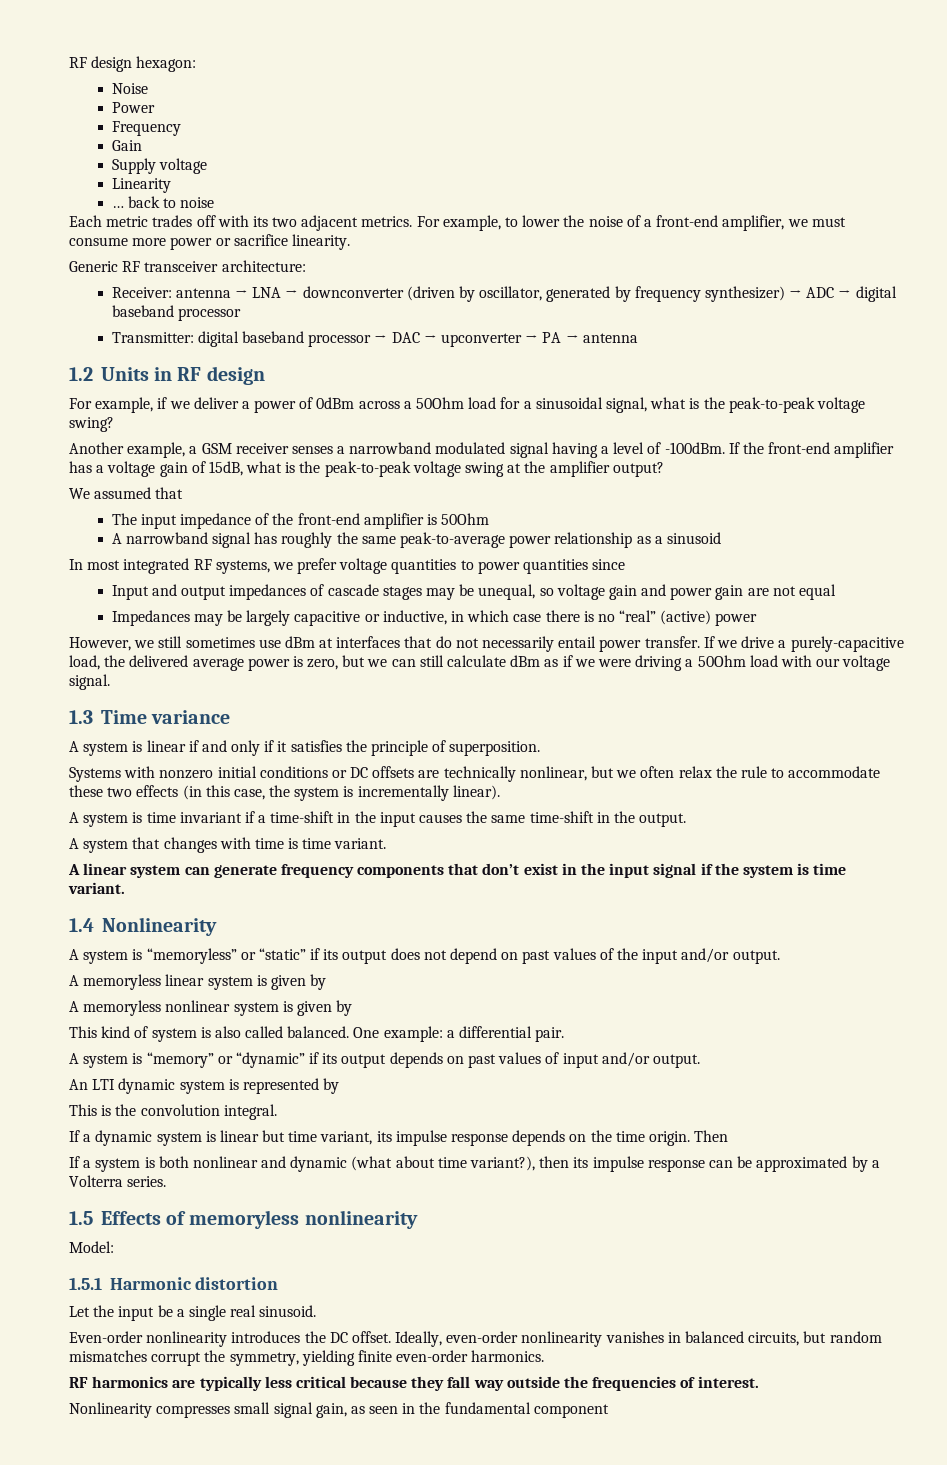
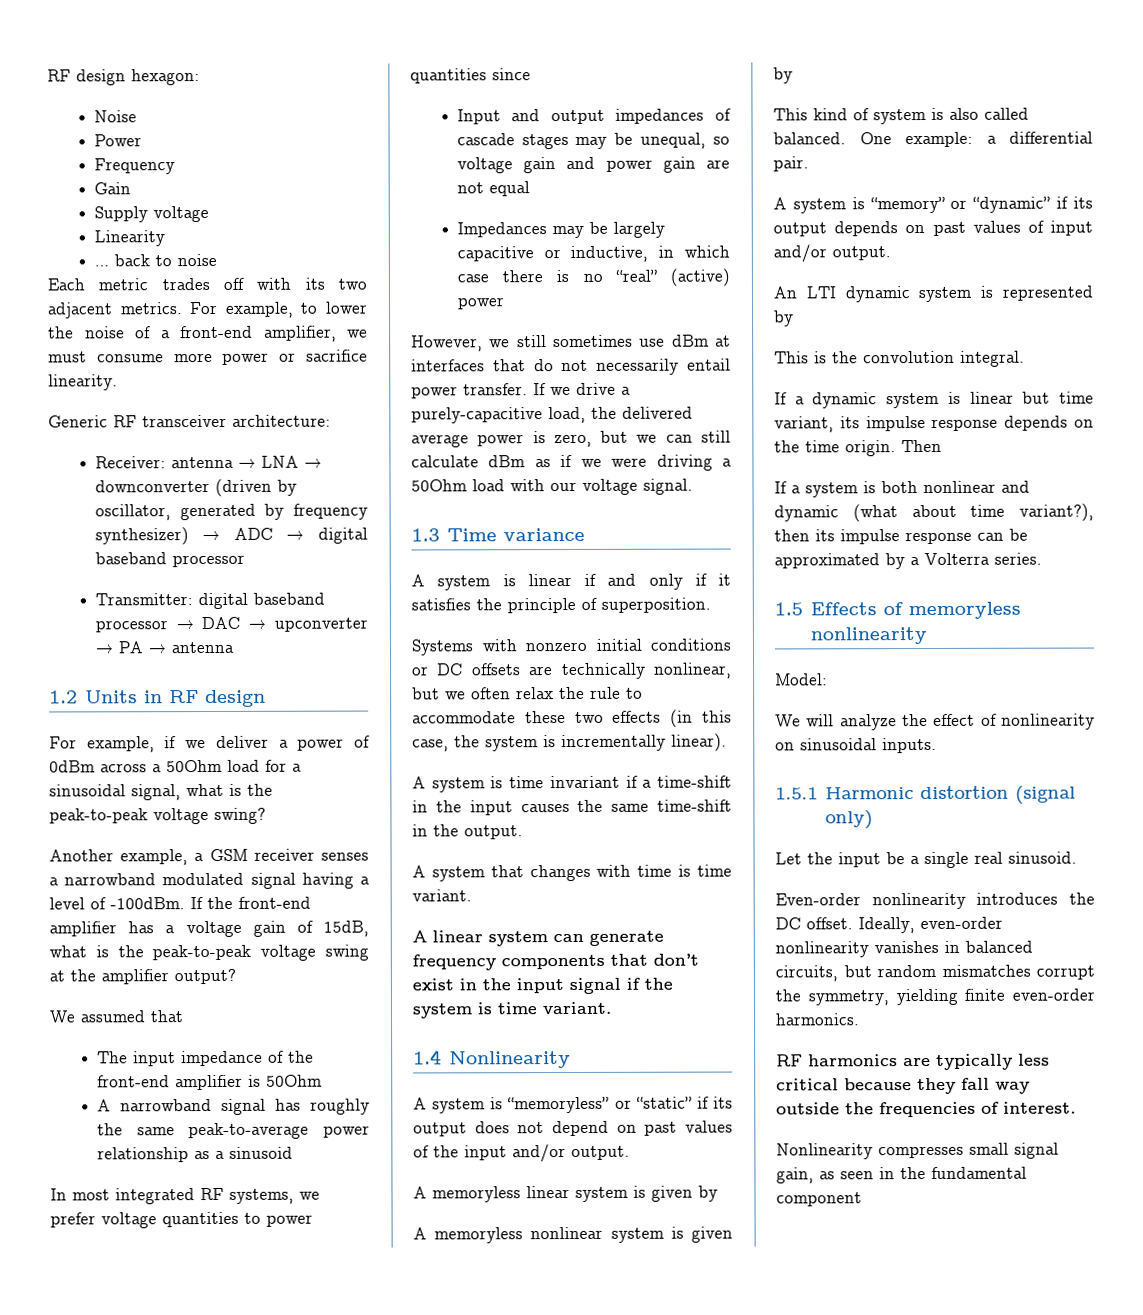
+ We will analyze the effect of nonlinearity on sinusoidal inputs.
- 1.5.1 Harmonic distortion
+ 1.5.1 Harmonic distortion (signal only)

